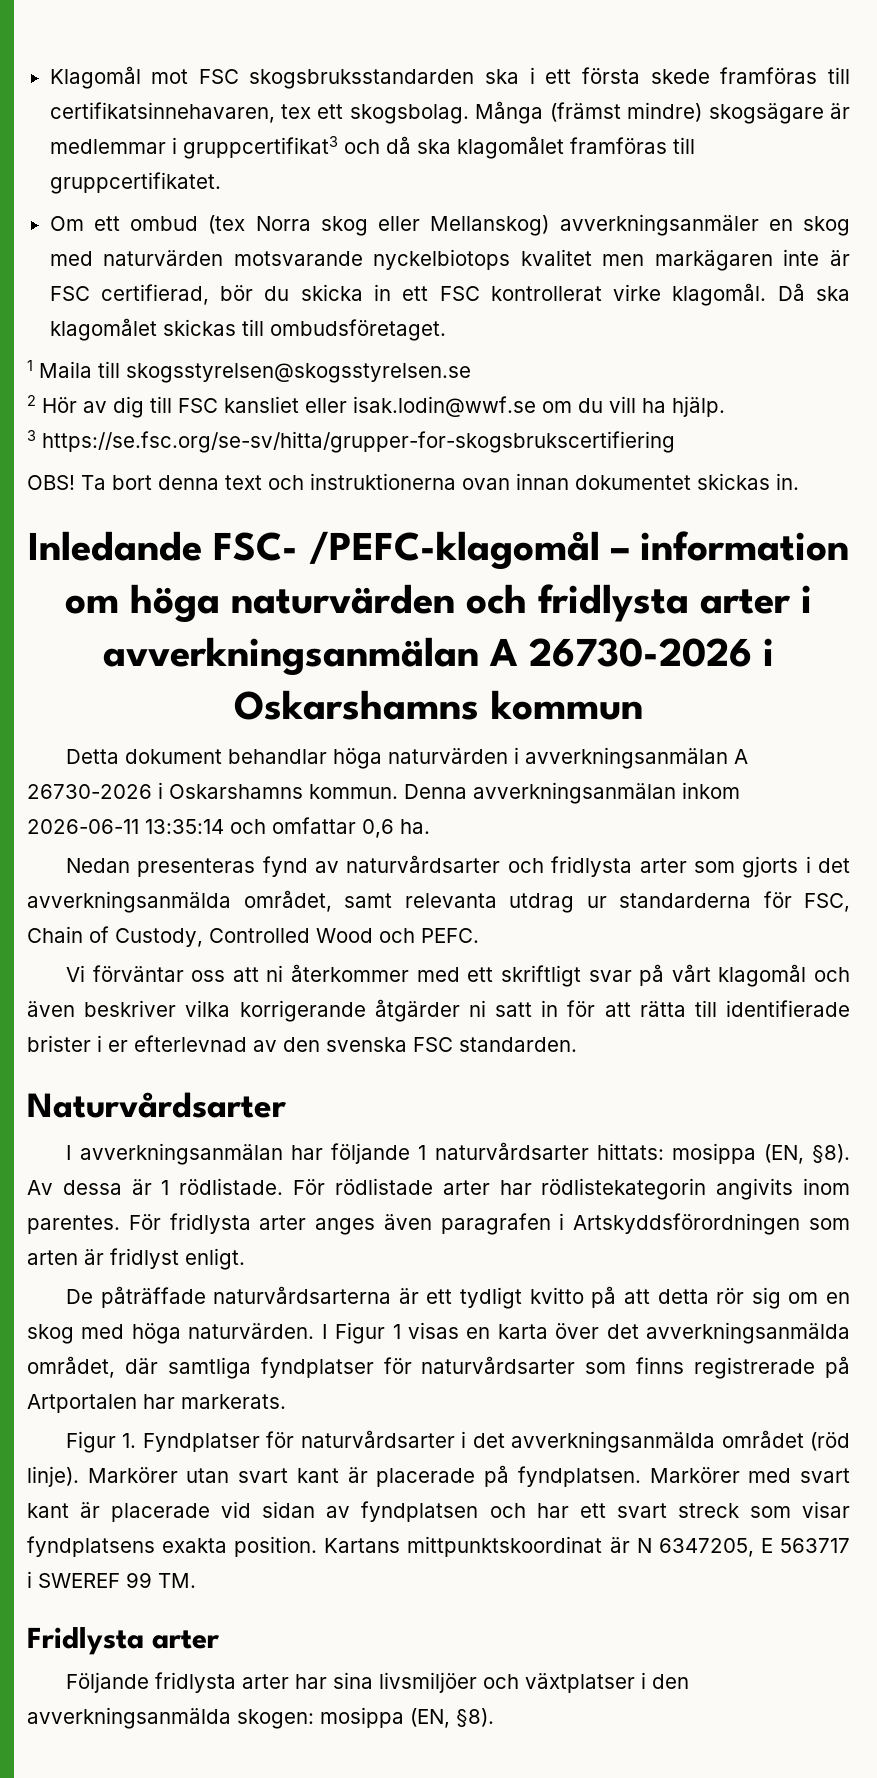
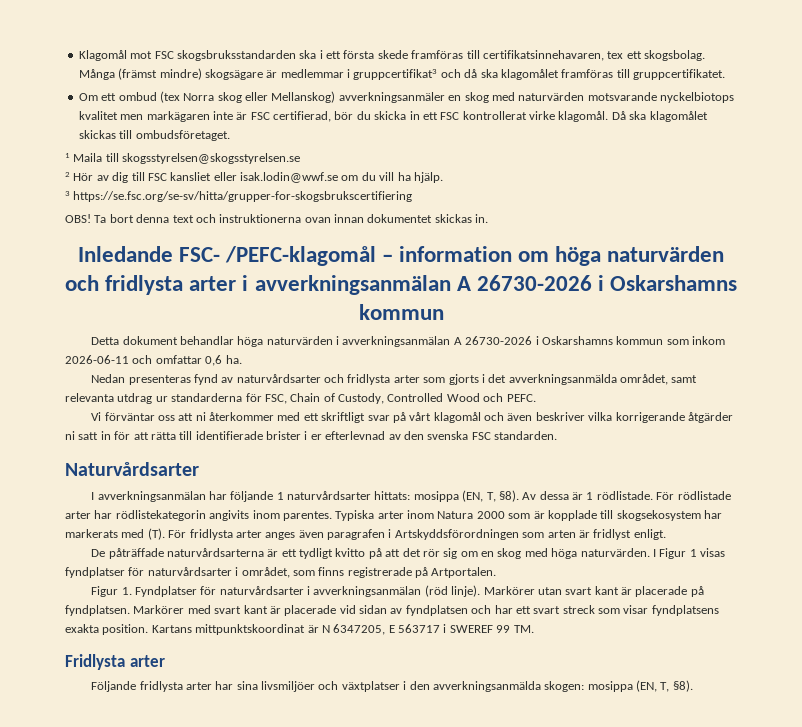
- Detta dokument behandlar höga naturvärden i avverkningsanmälan A 26730-2026 i Oskarshamns kommun. Denna avverkningsanmälan inkom 2026-06-11 13:35:14 och omfattar 0,6 ha.
+ Detta dokument behandlar höga naturvärden i avverkningsanmälan A 26730-2026 i Oskarshamns kommun som inkom 2026-06-11 och omfattar 0,6 ha.
- I avverkningsanmälan har följande 1 naturvårdsarter hittats: mosippa (EN, §8).
+ I avverkningsanmälan har följande 1 naturvårdsarter hittats: mosippa (EN, T, §8).
- För fridlysta arter anges även paragrafen i Artskyddsförordningen som arten är fridlyst enligt.
+ Typiska arter inom Natura 2000 som är kopplade till skogsekosystem har markerats med (T). För fridlysta arter anges även paragrafen i Artskyddsförordningen som arten är fridlyst enligt.
- De påträffade naturvårdsarterna är ett tydligt kvitto på att detta rör sig om en skog med höga naturvärden.
+ De påträffade naturvårdsarterna är ett tydligt kvitto på att det rör sig om en skog med höga naturvärden.
- I Figur 1 visas en karta över det avverkningsanmälda området, där samtliga fyndplatser för naturvårdsarter som finns registrerade på Artportalen har markerats.
+ I Figur 1 visas fyndplatser för naturvårdsarter i området, som finns registrerade på Artportalen.
- Figur 1. Fyndplatser för naturvårdsarter i det avverkningsanmälda området (röd linje).
+ Figur 1. Fyndplatser för naturvårdsarter i avverkningsanmälan (röd linje).
- Följande fridlysta arter har sina livsmiljöer och växtplatser i den avverkningsanmälda skogen: mosippa (EN, §8).
+ Följande fridlysta arter har sina livsmiljöer och växtplatser i den avverkningsanmälda skogen: mosippa (EN, T, §8).

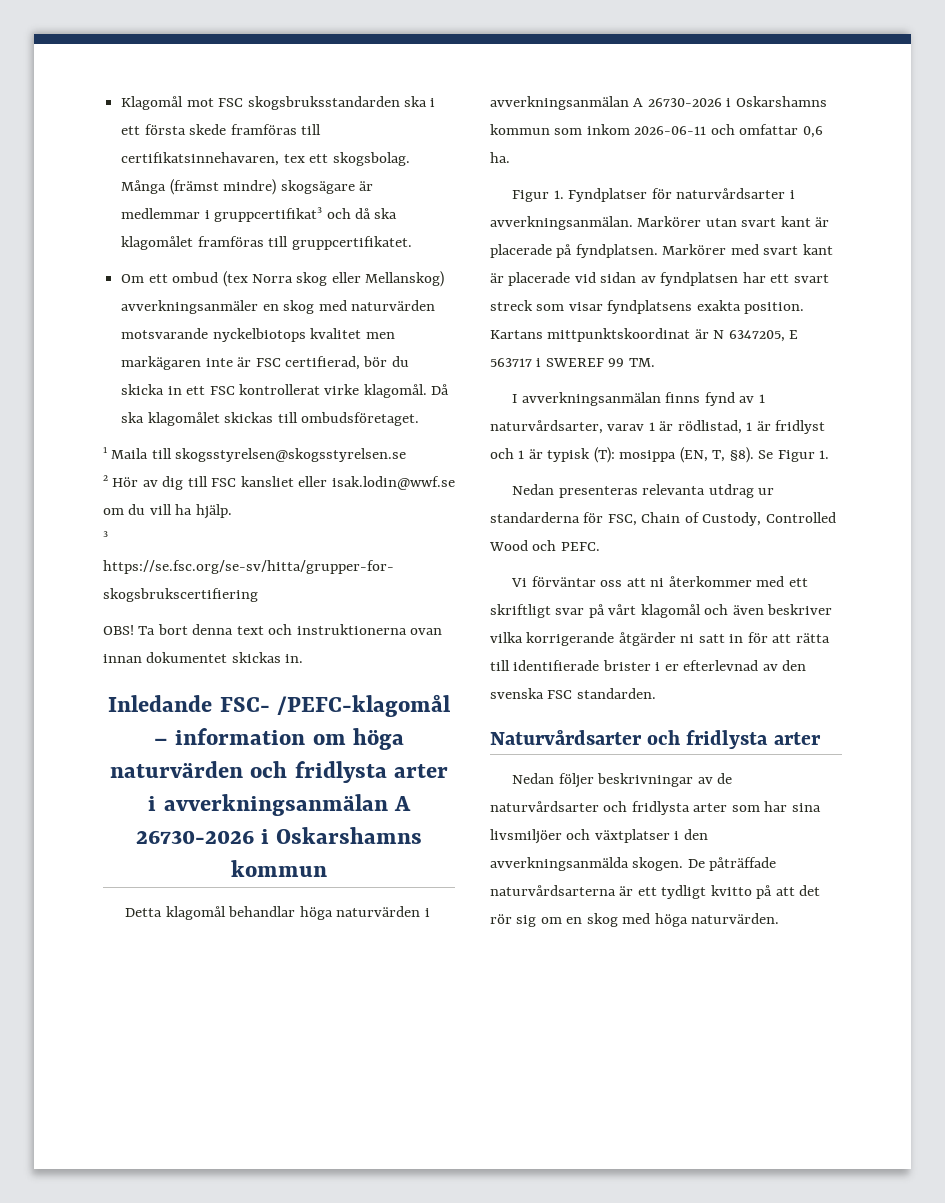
- Detta dokument behandlar höga naturvärden i avverkningsanmälan A 26730-2026 i Oskarshamns kommun som inkom 2026-06-11 och omfattar 0,6 ha.
+ Detta klagomål behandlar höga naturvärden i avverkningsanmälan A 26730-2026 i Oskarshamns kommun som inkom 2026-06-11 och omfattar 0,6 ha.
- Nedan presenteras fynd av naturvårdsarter och fridlysta arter som gjorts i det avverkningsanmälda området, samt relevanta utdrag ur standarderna för FSC, Chain of Custody, Controlled Wood och PEFC.
+ Figur 1. Fyndplatser för naturvårdsarter i avverkningsanmälan. Markörer utan svart kant är placerade på fyndplatsen. Markörer med svart kant är placerade vid sidan av fyndplatsen har ett svart streck som visar fyndplatsens exakta position. Kartans mittpunktskoordinat är N 6347205, E 563717 i SWEREF 99 TM.
+ I avverkningsanmälan finns fynd av 1 naturvårdsarter, varav 1 är rödlistad, 1 är fridlyst och 1 är typisk (T): mosippa (EN, T, §8). Se Figur 1.
+ Nedan presenteras relevanta utdrag ur standarderna för FSC, Chain of Custody, Controlled Wood och PEFC.
- Naturvårdsarter
- I avverkningsanmälan har följande 1 naturvårdsarter hittats: mosippa (EN, T, §8). Av dessa är 1 rödlistade. För rödlistade arter har rödlistekategorin angivits inom parentes. Typiska arter inom Natura 2000 som är kopplade till skogsekosystem har markerats med (T). För fridlysta arter anges även paragrafen i Artskyddsförordningen som arten är fridlyst enligt.
- De påträffade naturvårdsarterna är ett tydligt kvitto på att det rör sig om en skog med höga naturvärden. I Figur 1 visas fyndplatser för naturvårdsarter i området, som finns registrerade på Artportalen.
- Figur 1. Fyndplatser för naturvårdsarter i avverkningsanmälan (röd linje). Markörer utan svart kant är placerade på fyndplatsen. Markörer med svart kant är placerade vid sidan av fyndplatsen och har ett svart streck som visar fyndplatsens exakta position. Kartans mittpunktskoordinat är N 6347205, E 563717 i SWEREF 99 TM.
- Fridlysta arter
- Följande fridlysta arter har sina livsmiljöer och växtplatser i den avverkningsanmälda skogen: mosippa (EN, T, §8).
+ Naturvårdsarter och fridlysta arter
+ Nedan följer beskrivningar av de naturvårdsarter och fridlysta arter som har sina livsmiljöer och växtplatser i den avverkningsanmälda skogen. De påträffade naturvårdsarterna är ett tydligt kvitto på att det rör sig om en skog med höga naturvärden.

